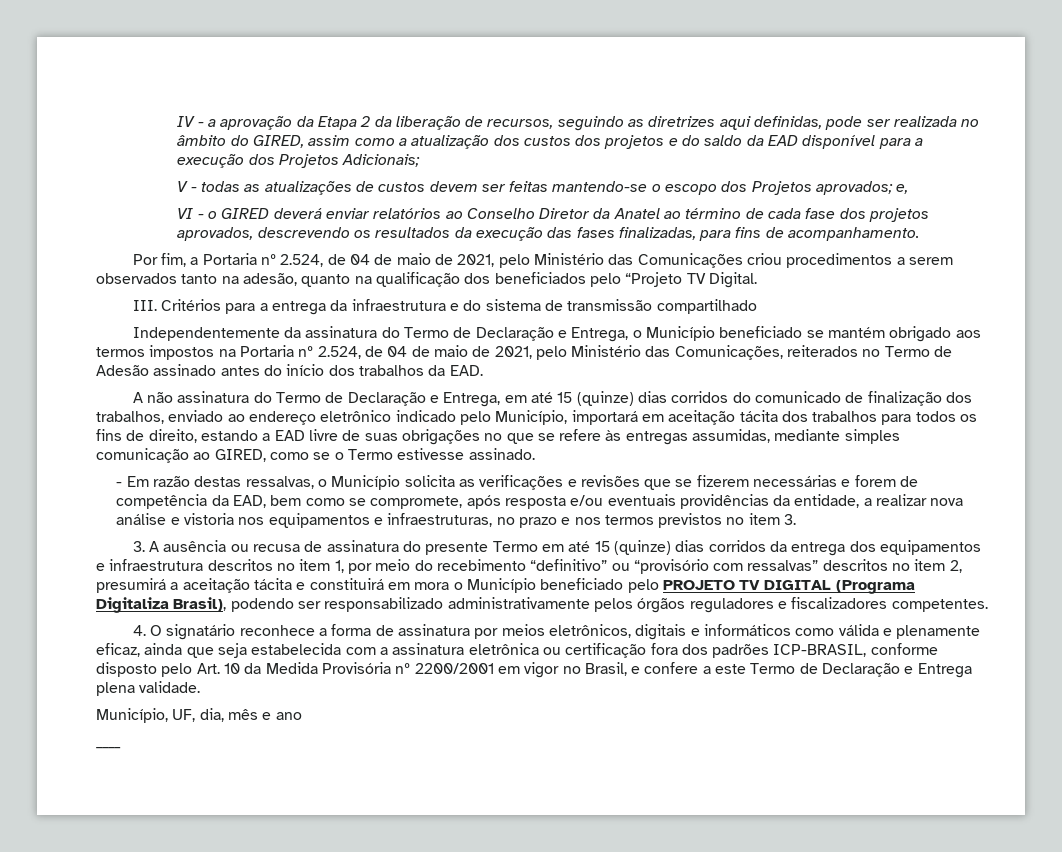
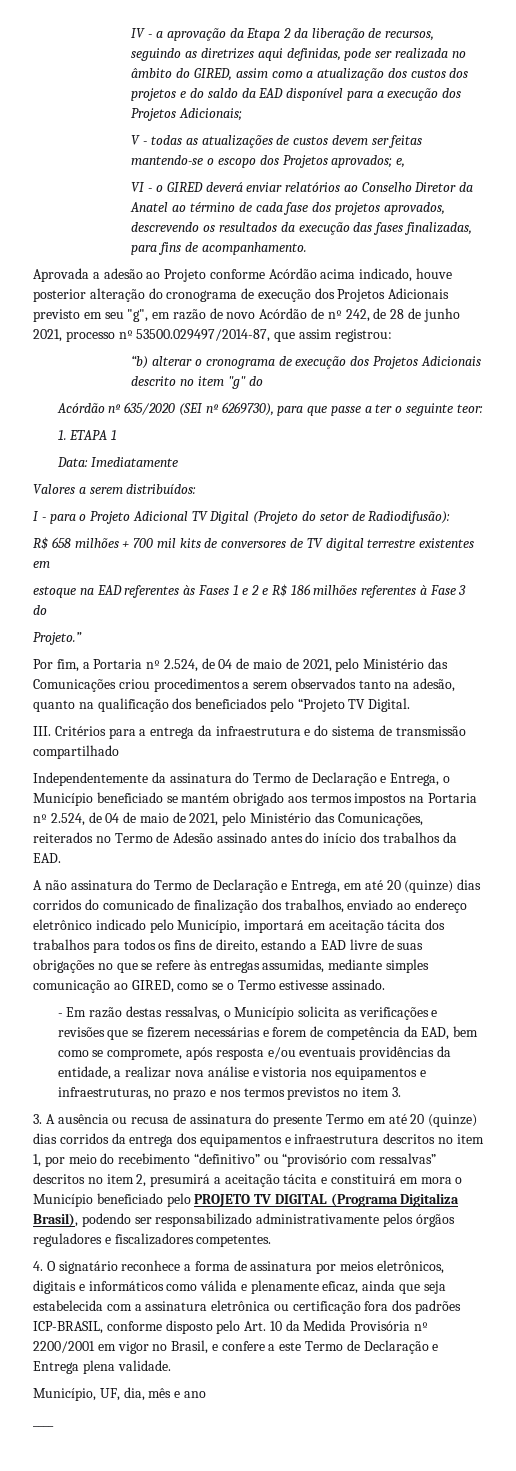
+ Aprovada a adesão ao Projeto conforme Acórdão acima indicado, houve posterior alteração do cronograma de execução dos Projetos Adicionais previsto em seu "g", em razão de novo Acórdão de nº 242, de 28 de junho 2021, processo nº 53500.029497/2014-87, que assim registrou:
+ “b) alterar o cronograma de execução dos Projetos Adicionais descrito no item "g" do
+ Acórdão nº 635/2020 (SEI nº 6269730), para que passe a ter o seguinte teor:
+ 1. ETAPA 1
+ Data: Imediatamente
+ Valores a serem distribuídos:
+ I - para o Projeto Adicional TV Digital (Projeto do setor de Radiodifusão):
+ R$ 658 milhões + 700 mil kits de conversores de TV digital terrestre existentes em
+ estoque na EAD referentes às Fases 1 e 2 e R$ 186 milhões referentes à Fase 3 do
+ Projeto.”
- A não assinatura do Termo de Declaração e Entrega, em até 15 (quinze) dias corridos do comunicado de finalização dos trabalhos, enviado ao endereço eletrônico indicado pelo Município, importará em aceitação tácita dos trabalhos para todos os fins de direito, estando a EAD livre de suas obrigações no que se refere às entregas assumidas, mediante simples comunicação ao GIRED, como se o Termo estivesse assinado.
+ A não assinatura do Termo de Declaração e Entrega, em até 20 (quinze) dias corridos do comunicado de finalização dos trabalhos, enviado ao endereço eletrônico indicado pelo Município, importará em aceitação tácita dos trabalhos para todos os fins de direito, estando a EAD livre de suas obrigações no que se refere às entregas assumidas, mediante simples comunicação ao GIRED, como se o Termo estivesse assinado.
- 3. A ausência ou recusa de assinatura do presente Termo em até 15 (quinze) dias corridos da entrega dos equipamentos e infraestrutura descritos no item 1, por meio do recebimento “definitivo” ou “provisório com ressalvas” descritos no item 2, presumirá a aceitação tácita e constituirá em mora o Município beneficiado pelo PROJETO TV DIGITAL (Programa Digitaliza Brasil), podendo ser responsabilizado administrativamente pelos órgãos reguladores e fiscalizadores competentes.
+ 3. A ausência ou recusa de assinatura do presente Termo em até 20 (quinze) dias corridos da entrega dos equipamentos e infraestrutura descritos no item 1, por meio do recebimento “definitivo” ou “provisório com ressalvas” descritos no item 2, presumirá a aceitação tácita e constituirá em mora o Município beneficiado pelo PROJETO TV DIGITAL (Programa Digitaliza Brasil), podendo ser responsabilizado administrativamente pelos órgãos reguladores e fiscalizadores competentes.

